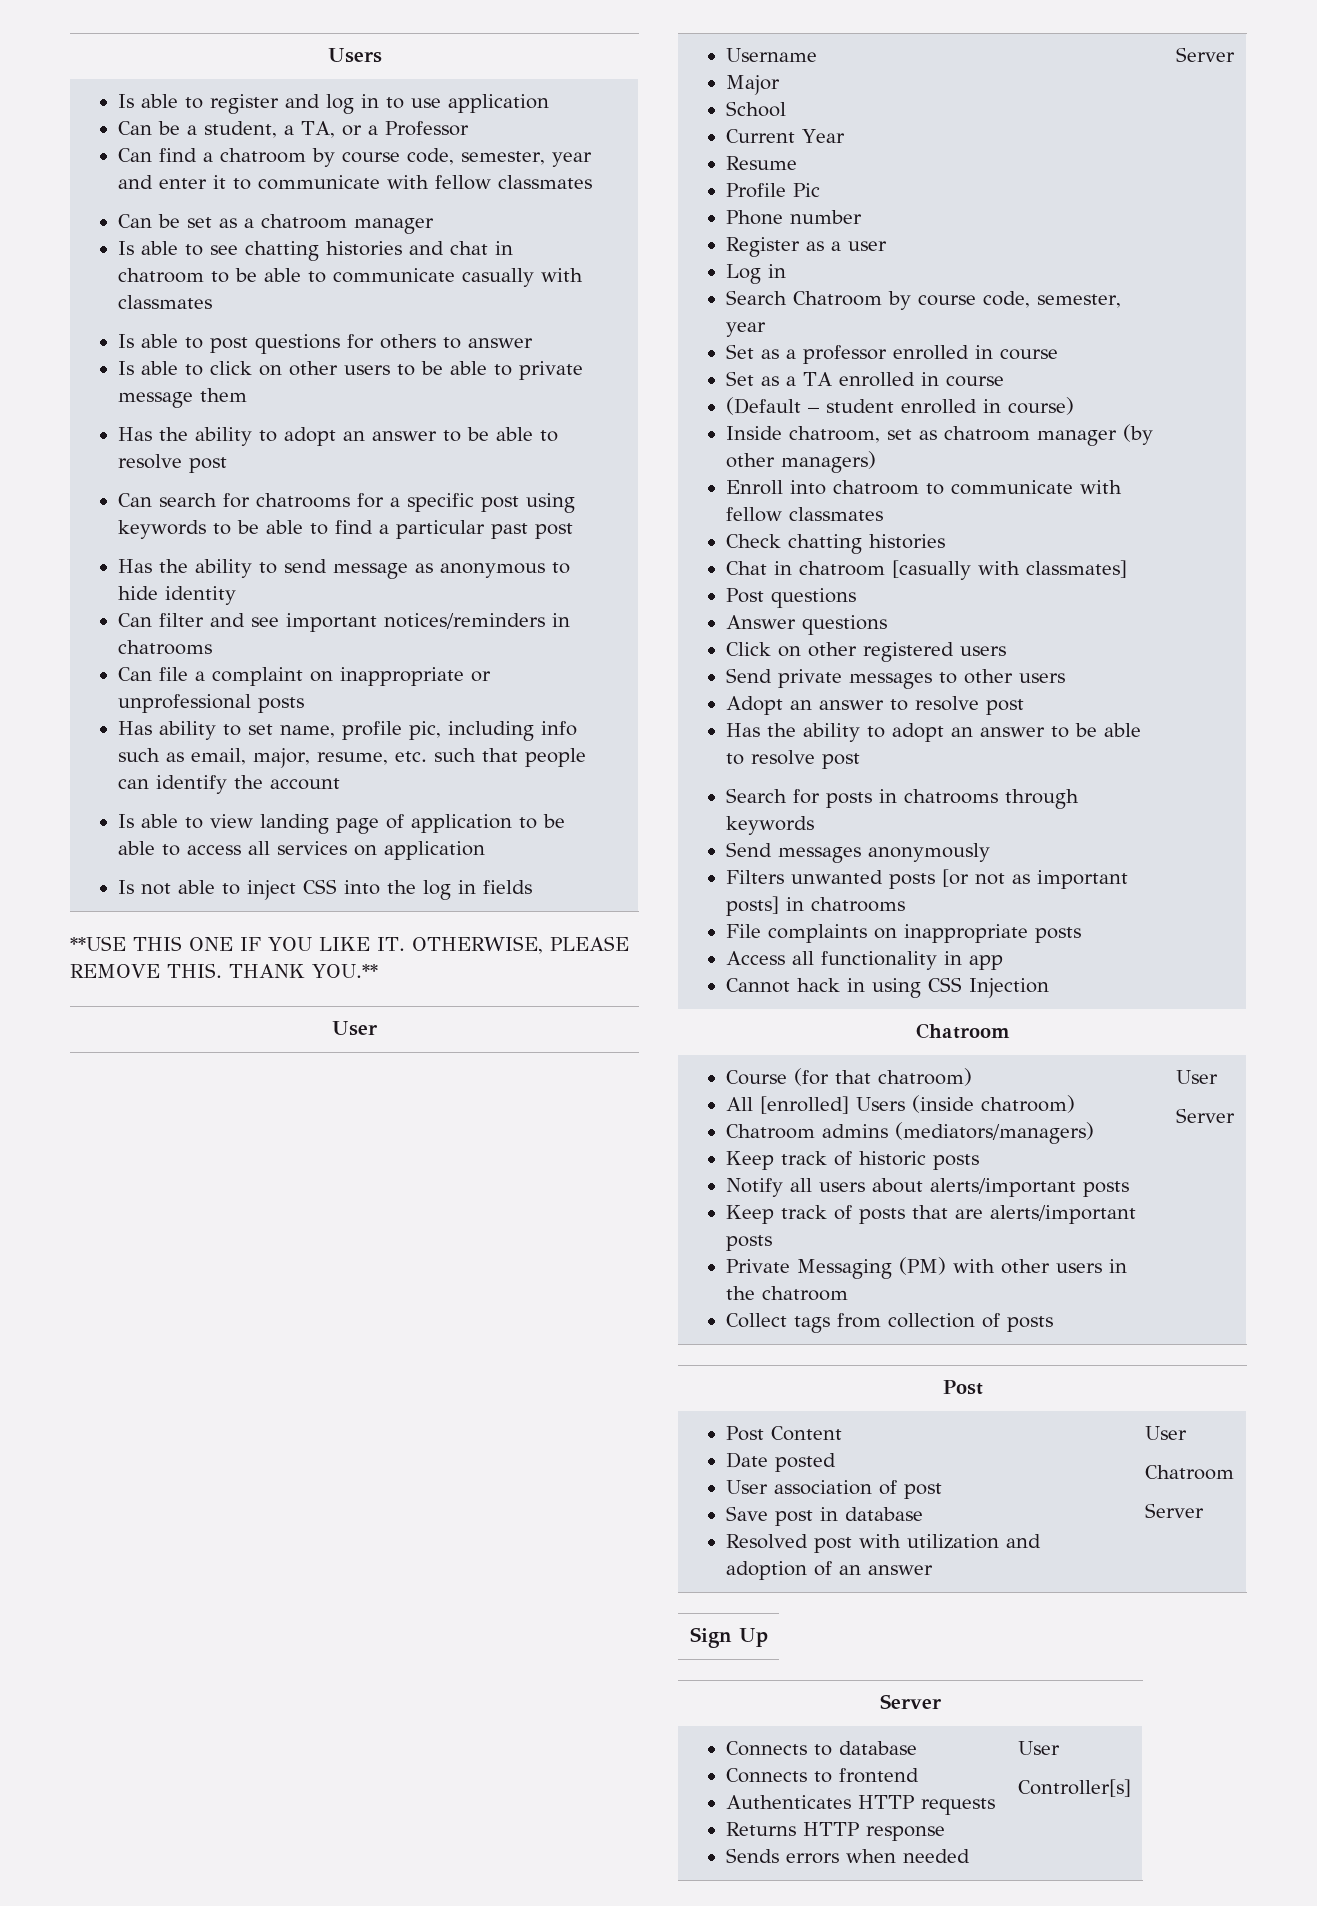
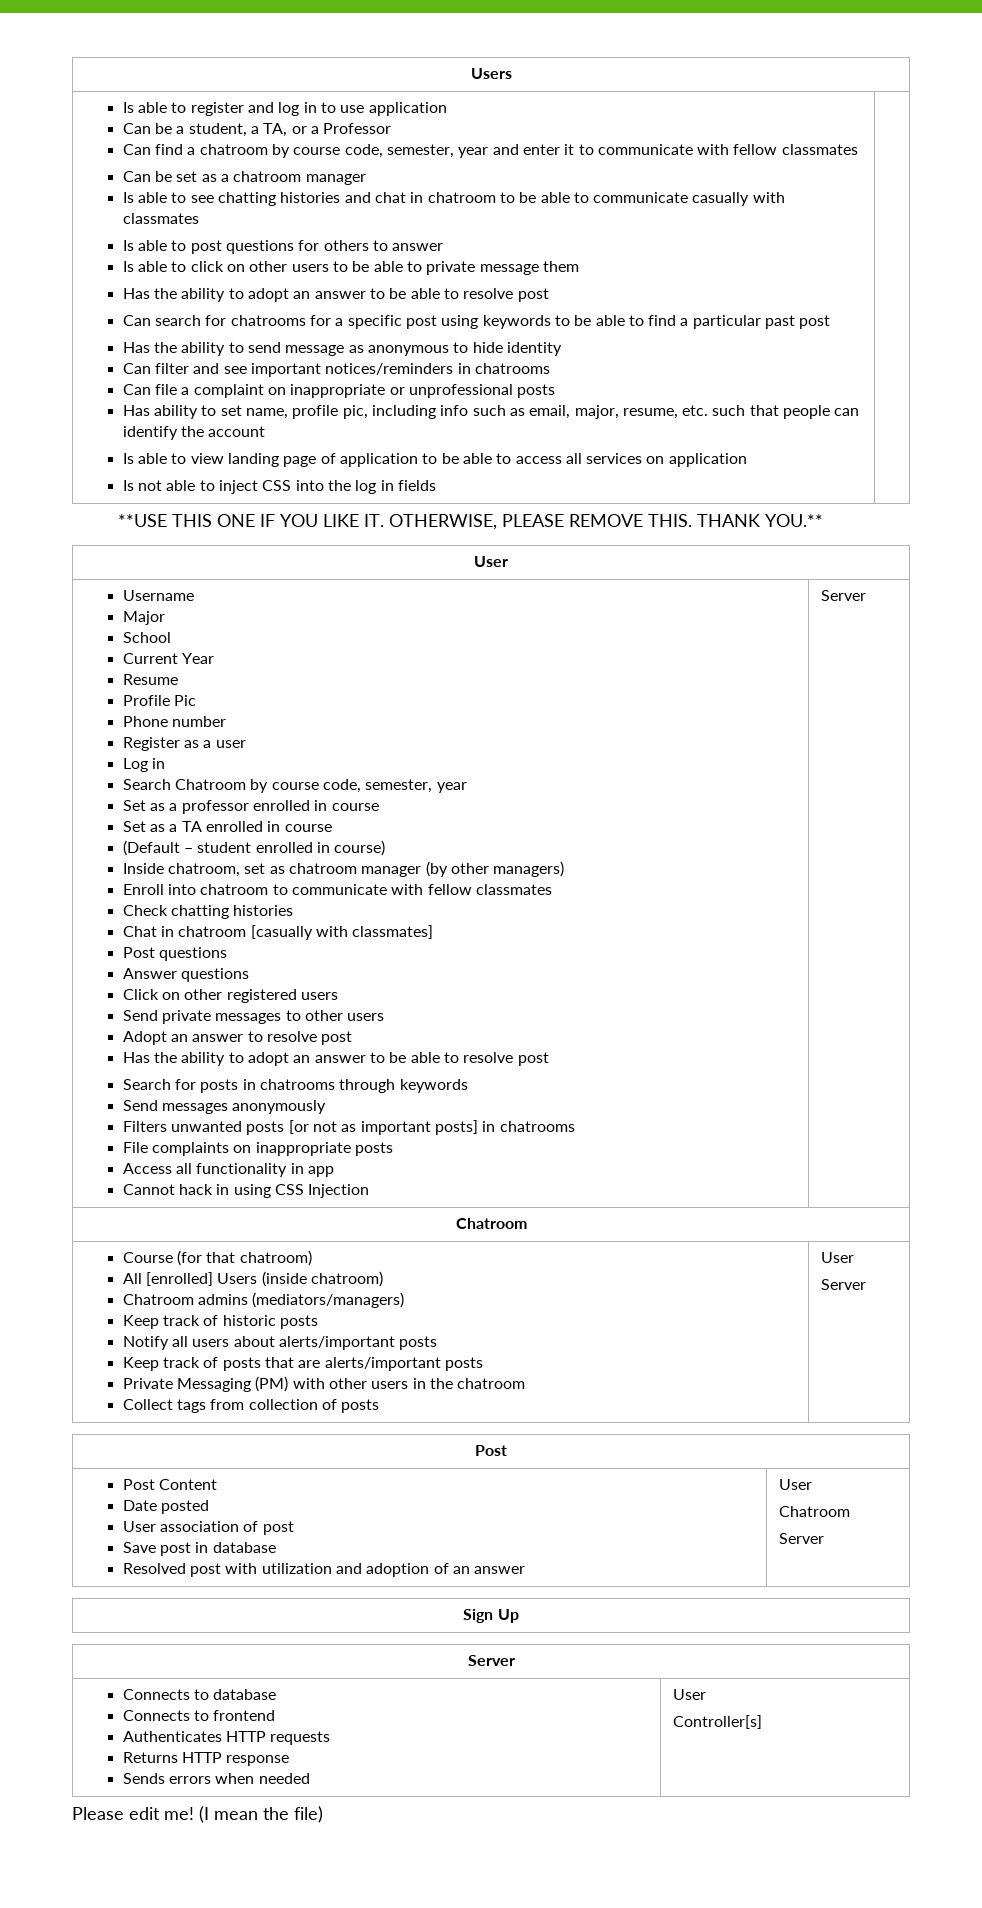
+ Please edit me! (I mean the file)

